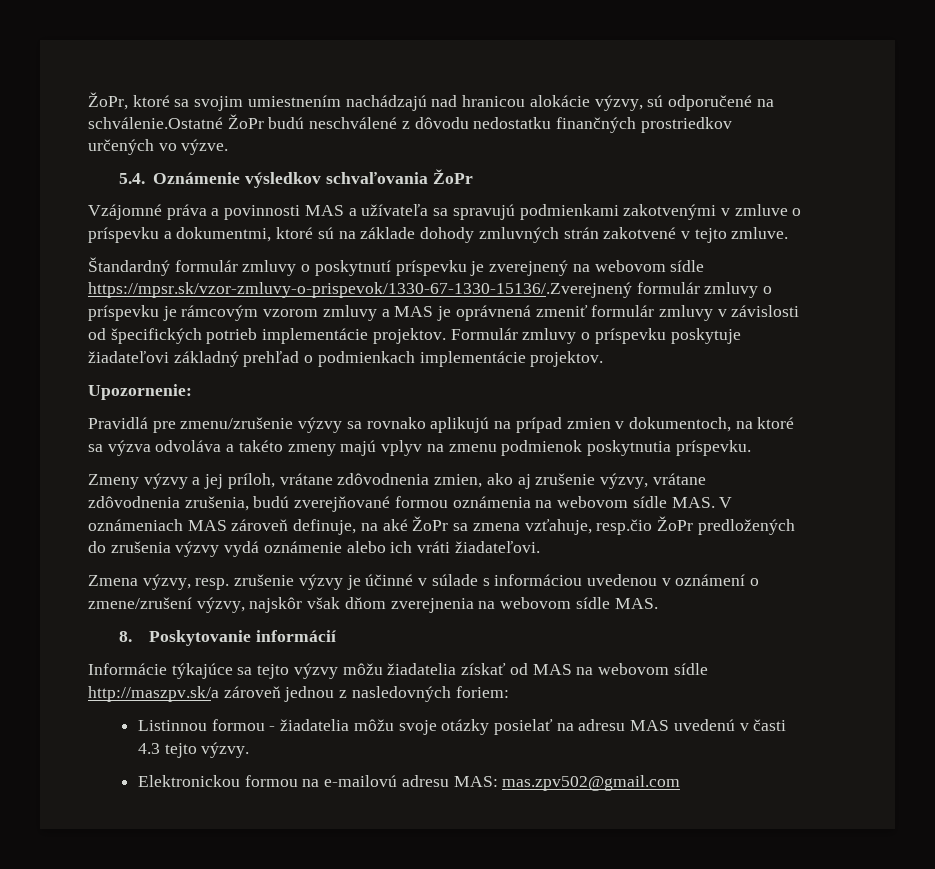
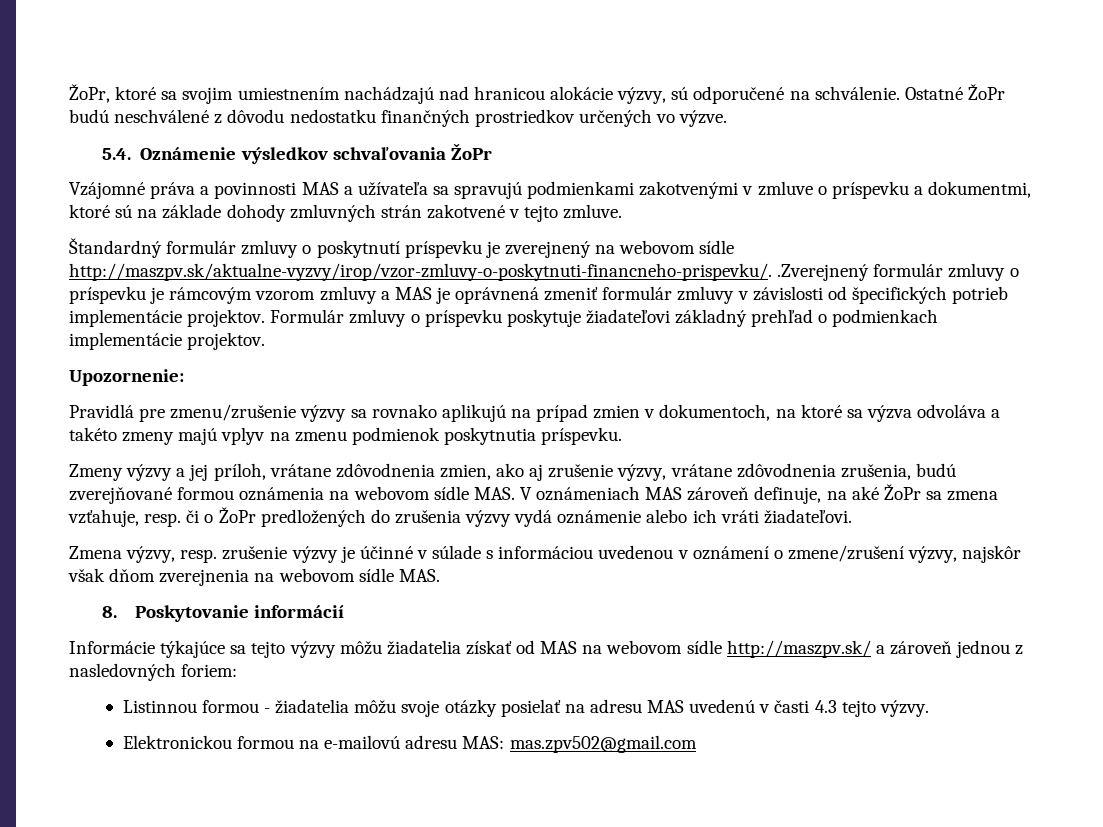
- ŽoPr, ktoré sa svojim umiestnením nachádzajú nad hranicou alokácie výzvy, sú odporučené na schválenie.Ostatné ŽoPr budú neschválené z dôvodu nedostatku finančných prostriedkov určených vo výzve.
+ ŽoPr, ktoré sa svojim umiestnením nachádzajú nad hranicou alokácie výzvy, sú odporučené na schválenie. Ostatné ŽoPr budú neschválené z dôvodu nedostatku finančných prostriedkov určených vo výzve.
- Štandardný formulár zmluvy o poskytnutí príspevku je zverejnený na webovom sídle https://mpsr.sk/vzor-zmluvy-o-prispevok/1330-67-1330-15136/.Zverejnený formulár zmluvy o príspevku je rámcovým vzorom zmluvy a MAS je oprávnená zmeniť formulár zmluvy v závislosti od špecifických potrieb implementácie projektov.
+ Štandardný formulár zmluvy o poskytnutí príspevku je zverejnený na webovom sídle http://maszpv.sk/aktualne-vyzvy/irop/vzor-zmluvy-o-poskytnuti-financneho-prispevku/. .Zverejnený formulár zmluvy o príspevku je rámcovým vzorom zmluvy a MAS je oprávnená zmeniť formulár zmluvy v závislosti od špecifických potrieb implementácie projektov.
- Zmeny výzvy a jej príloh, vrátane zdôvodnenia zmien, ako aj zrušenie výzvy, vrátane zdôvodnenia zrušenia, budú zverejňované formou oznámenia na webovom sídle MAS. V oznámeniach MAS zároveň definuje, na aké ŽoPr sa zmena vzťahuje, resp.čio ŽoPr predložených do zrušenia výzvy vydá oznámenie alebo ich vráti žiadateľovi.
+ Zmeny výzvy a jej príloh, vrátane zdôvodnenia zmien, ako aj zrušenie výzvy, vrátane zdôvodnenia zrušenia, budú zverejňované formou oznámenia na webovom sídle MAS. V oznámeniach MAS zároveň definuje, na aké ŽoPr sa zmena vzťahuje, resp. či o ŽoPr predložených do zrušenia výzvy vydá oznámenie alebo ich vráti žiadateľovi.
- Informácie týkajúce sa tejto výzvy môžu žiadatelia získať od MAS na webovom sídle http://maszpv.sk/a zároveň jednou z nasledovných foriem:
+ Informácie týkajúce sa tejto výzvy môžu žiadatelia získať od MAS na webovom sídle http://maszpv.sk/ a zároveň jednou z nasledovných foriem:

